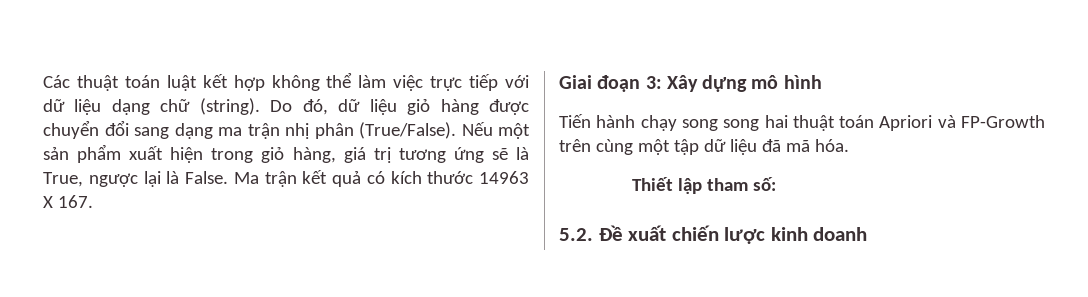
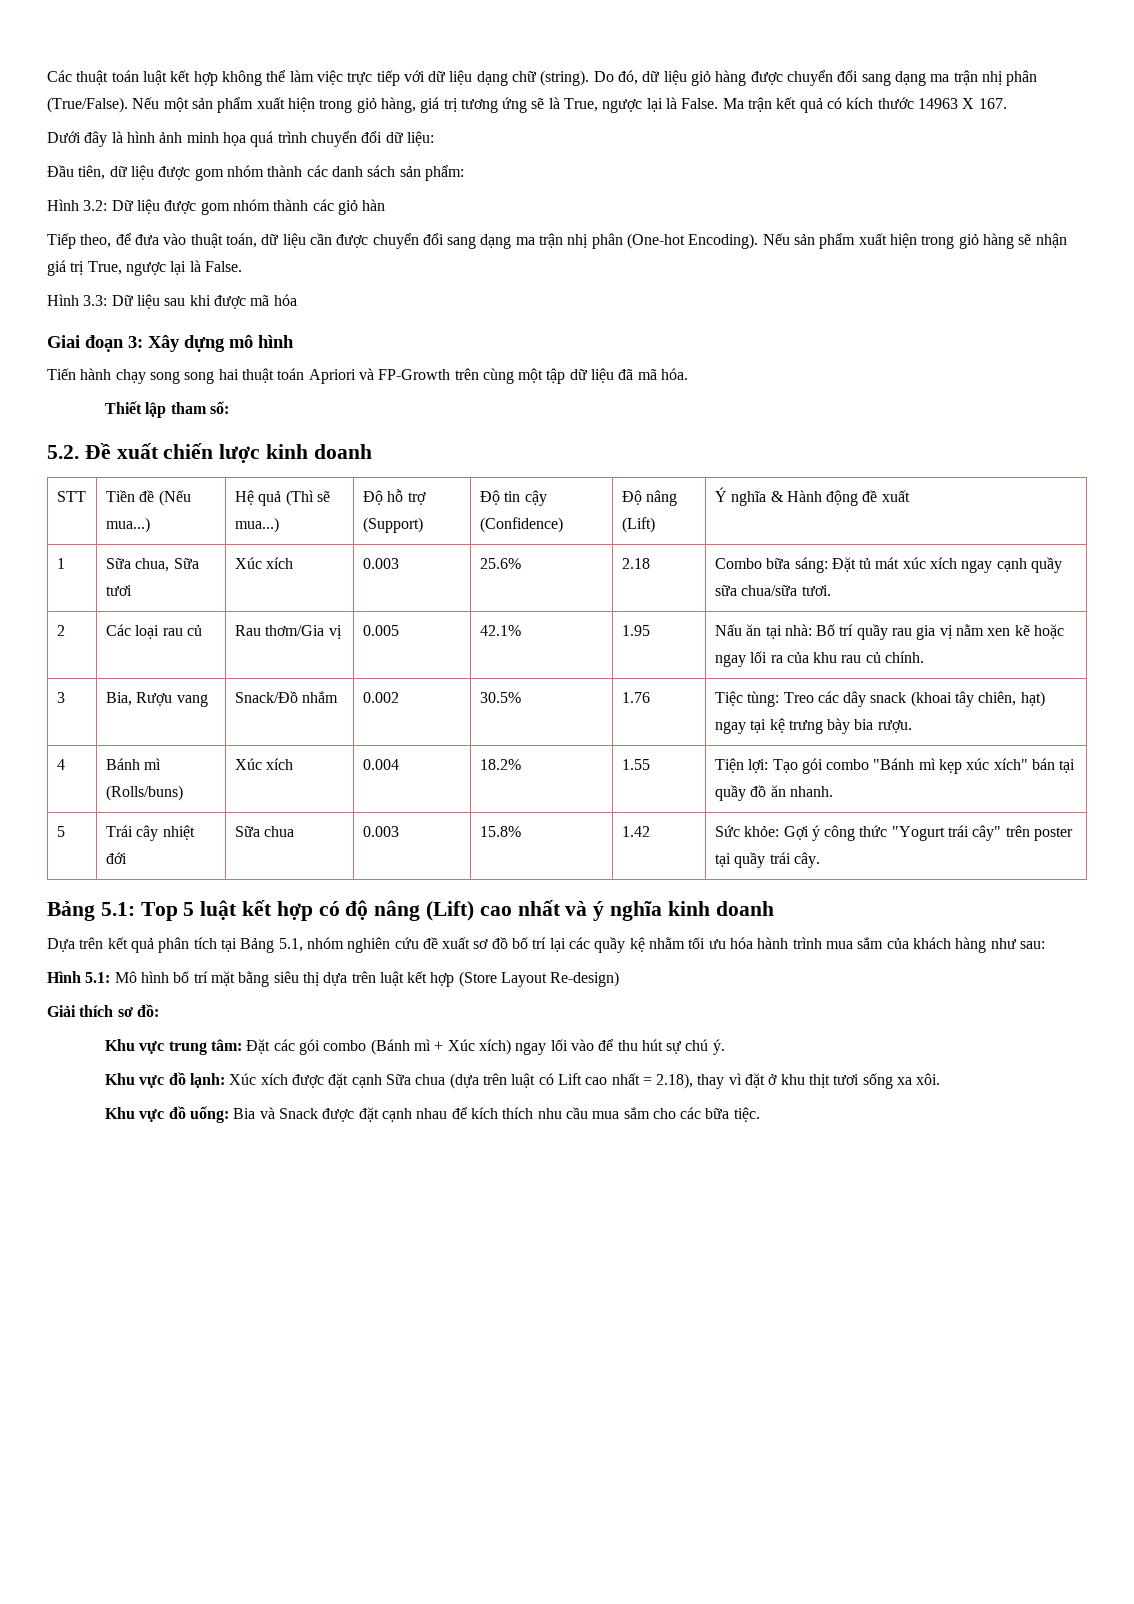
+ Dưới đây là hình ảnh minh họa quá trình chuyển đổi dữ liệu:
+ Đầu tiên, dữ liệu được gom nhóm thành các danh sách sản phẩm:
+ Hình 3.2: Dữ liệu được gom nhóm thành các giỏ hàn
+ Tiếp theo, để đưa vào thuật toán, dữ liệu cần được chuyển đổi sang dạng ma trận nhị phân (One-hot Encoding). Nếu sản phẩm xuất hiện trong giỏ hàng sẽ nhận giá trị True, ngược lại là False.
+ Hình 3.3: Dữ liệu sau khi được mã hóa
+ STT | Tiền đề (Nếu mua...) | Hệ quả (Thì sẽ mua...) | Độ hỗ trợ (Support) | Độ tin cậy (Confidence) | Độ nâng (Lift) | Ý nghĩa & Hành động đề xuất
+ 1 | Sữa chua, Sữa tươi | Xúc xích | 0.003 | 25.6% | 2.18 | Combo bữa sáng: Đặt tủ mát xúc xích ngay cạnh quầy sữa chua/sữa tươi.
+ 2 | Các loại rau củ | Rau thơm/Gia vị | 0.005 | 42.1% | 1.95 | Nấu ăn tại nhà: Bố trí quầy rau gia vị nằm xen kẽ hoặc ngay lối ra của khu rau củ chính.
+ 3 | Bia, Rượu vang | Snack/Đồ nhắm | 0.002 | 30.5% | 1.76 | Tiệc tùng: Treo các dây snack (khoai tây chiên, hạt) ngay tại kệ trưng bày bia rượu.
+ 4 | Bánh mì (Rolls/buns) | Xúc xích | 0.004 | 18.2% | 1.55 | Tiện lợi: Tạo gói combo "Bánh mì kẹp xúc xích" bán tại quầy đồ ăn nhanh.
+ 5 | Trái cây nhiệt đới | Sữa chua | 0.003 | 15.8% | 1.42 | Sức khỏe: Gợi ý công thức "Yogurt trái cây" trên poster tại quầy trái cây.
+ Bảng 5.1: Top 5 luật kết hợp có độ nâng (Lift) cao nhất và ý nghĩa kinh doanh
+ Dựa trên kết quả phân tích tại Bảng 5.1, nhóm nghiên cứu đề xuất sơ đồ bố trí lại các quầy kệ nhằm tối ưu hóa hành trình mua sắm của khách hàng như sau:
+ Hình 5.1: Mô hình bố trí mặt bằng siêu thị dựa trên luật kết hợp (Store Layout Re-design)
+ Giải thích sơ đồ:
+ Khu vực trung tâm: Đặt các gói combo (Bánh mì + Xúc xích) ngay lối vào để thu hút sự chú ý.
+ Khu vực đồ lạnh: Xúc xích được đặt cạnh Sữa chua (dựa trên luật có Lift cao nhất = 2.18), thay vì đặt ở khu thịt tươi sống xa xôi.
+ Khu vực đồ uống: Bia và Snack được đặt cạnh nhau để kích thích nhu cầu mua sắm cho các bữa tiệc.

